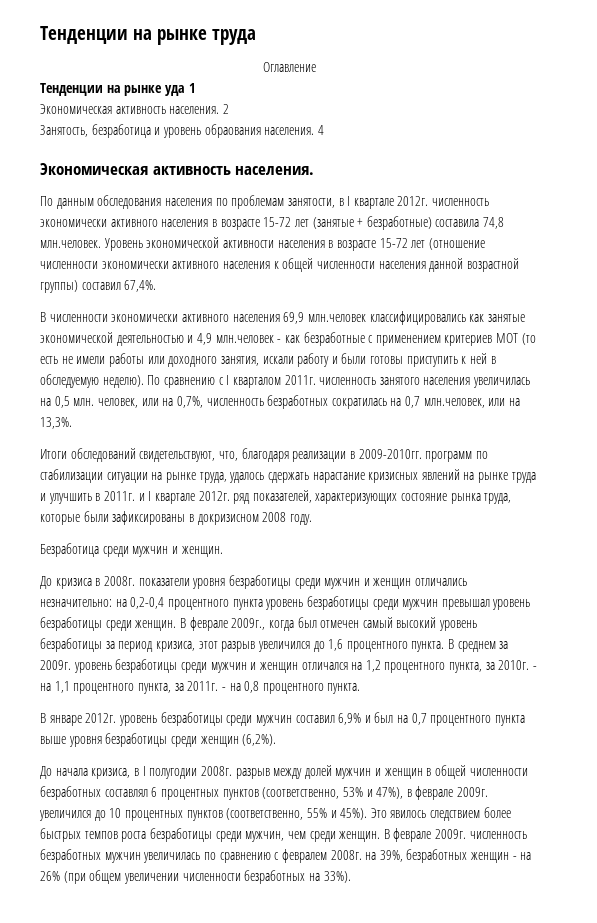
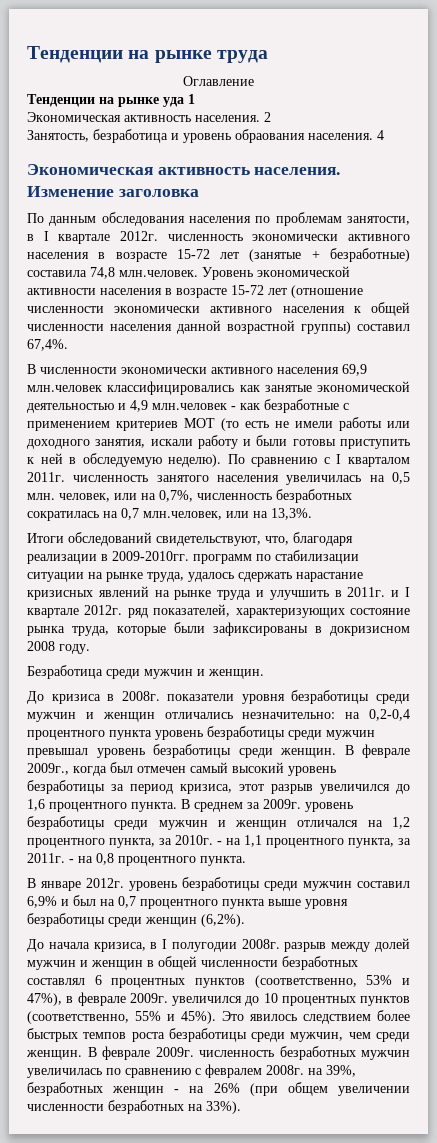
+ Изменение заголовка

